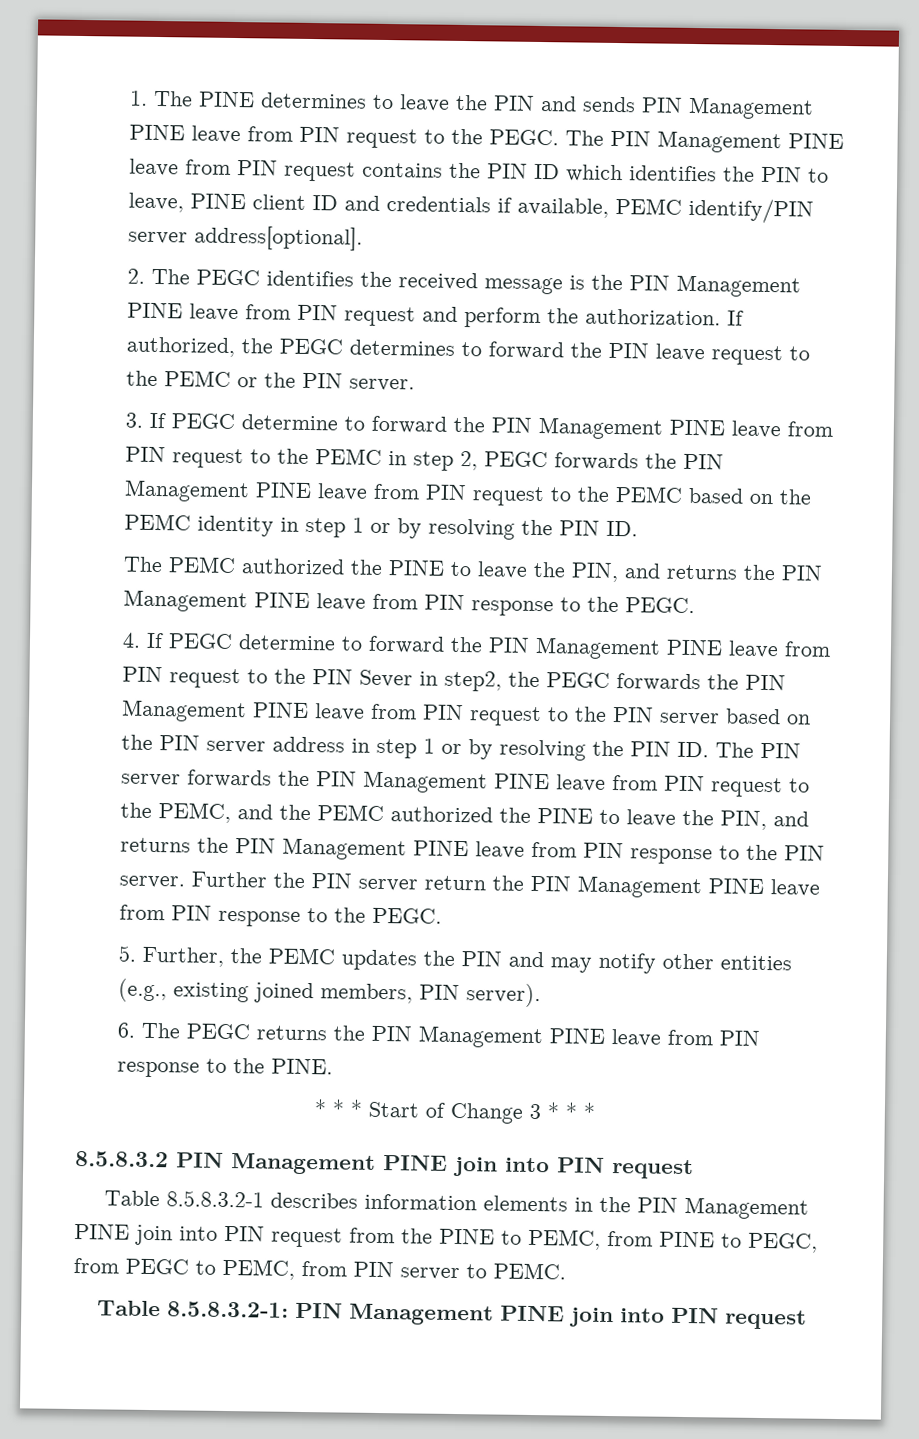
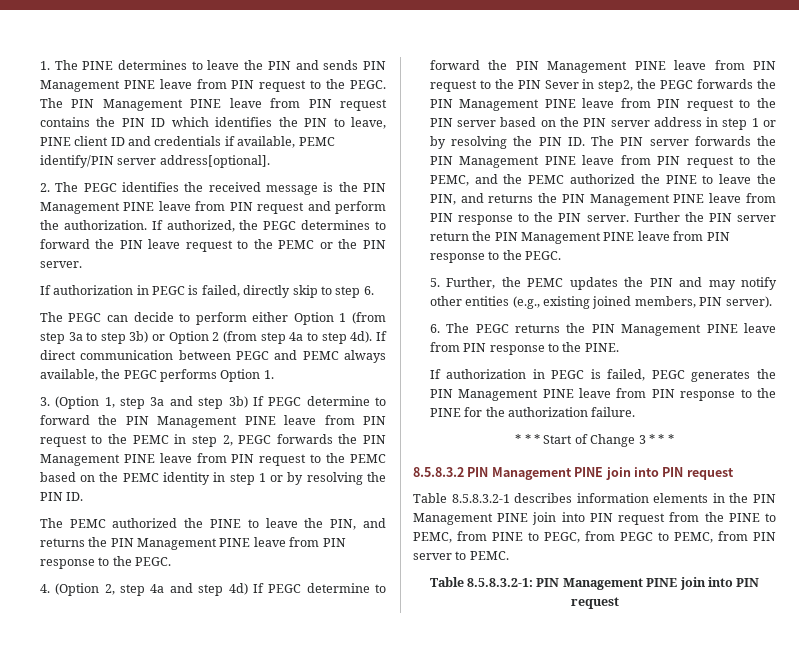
- 3. If PEGC determine to forward the PIN Management PINE leave from PIN request to the PEMC in step 2, PEGC forwards the PIN Management PINE leave from PIN request to the PEMC based on the PEMC identity in step 1 or by resolving the PIN ID.
+ If authorization in PEGC is failed, directly skip to step 6.
+ The PEGC can decide to perform either Option 1 (from step 3a to step 3b) or Option 2 (from step 4a to step 4d). If direct communication between PEGC and PEMC always available, the PEGC performs Option 1.
+ 3. (Option 1, step 3a and step 3b) If PEGC determine to forward the PIN Management PINE leave from PIN request to the PEMC in step 2, PEGC forwards the PIN Management PINE leave from PIN request to the PEMC based on the PEMC identity in step 1 or by resolving the PIN ID.
- 4. If PEGC determine to forward the PIN Management PINE leave from PIN request to the PIN Sever in step2, the PEGC forwards the PIN Management PINE leave from PIN request to the PIN server based on the PIN server address in step 1 or by resolving the PIN ID. The PIN server forwards the PIN Management PINE leave from PIN request to the PEMC, and the PEMC authorized the PINE to leave the PIN, and returns the PIN Management PINE leave from PIN response to the PIN server.
+ 4. (Option 2, step 4a and step 4d) If PEGC determine to forward the PIN Management PINE leave from PIN request to the PIN Sever in step2, the PEGC forwards the PIN Management PINE leave from PIN request to the PIN server based on the PIN server address in step 1 or by resolving the PIN ID. The PIN server forwards the PIN Management PINE leave from PIN request to the PEMC, and the PEMC authorized the PINE to leave the PIN, and returns the PIN Management PINE leave from PIN response to the PIN server.
+ If authorization in PEGC is failed, PEGC generates the PIN Management PINE leave from PIN response to the PINE for the authorization failure.

